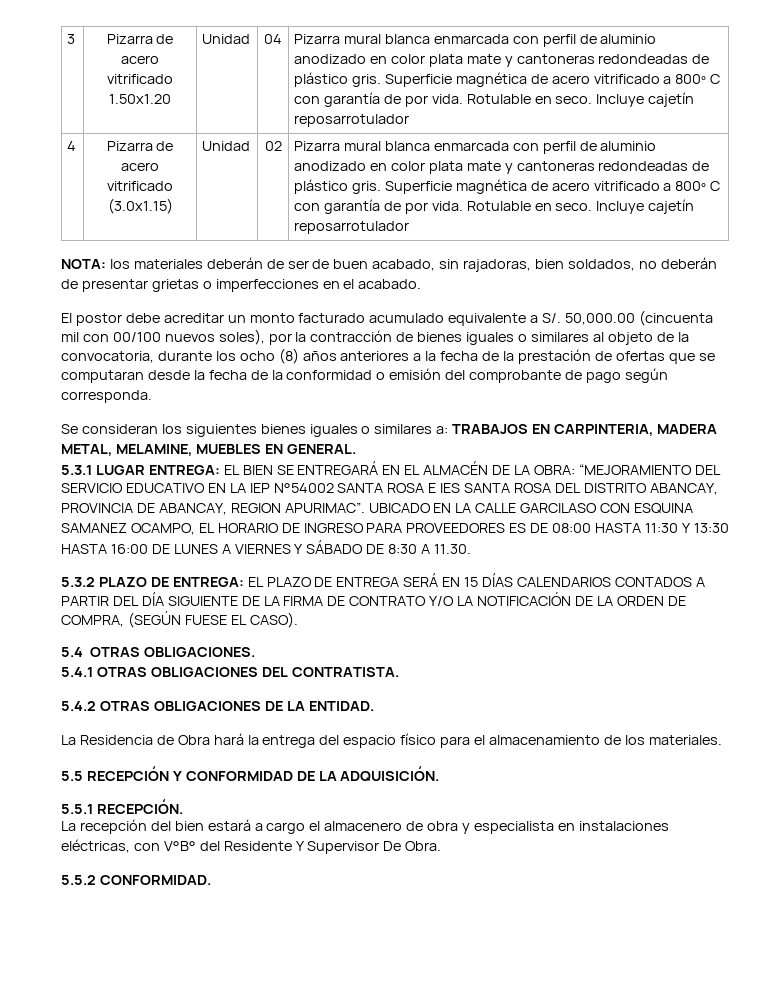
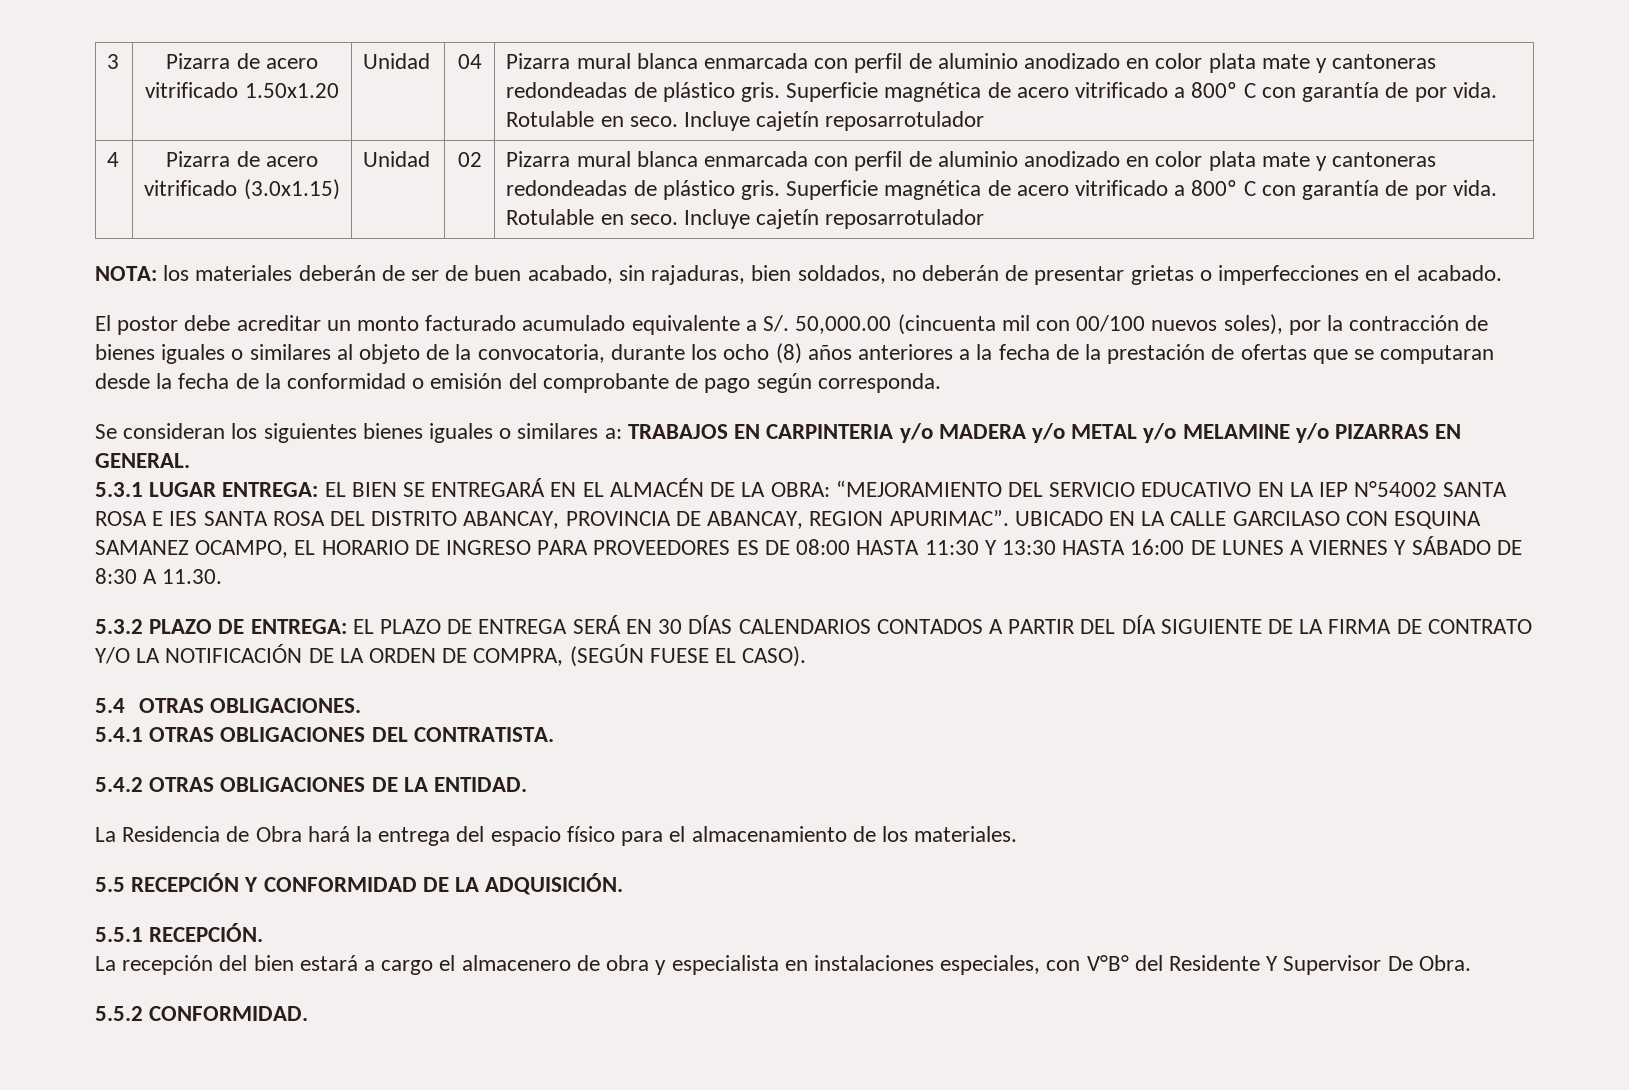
- NOTA: los materiales deberán de ser de buen acabado, sin rajadoras, bien soldados, no deberán de presentar grietas o imperfecciones en el acabado.
+ NOTA: los materiales deberán de ser de buen acabado, sin rajaduras, bien soldados, no deberán de presentar grietas o imperfecciones en el acabado.
- Se consideran los siguientes bienes iguales o similares a: TRABAJOS EN CARPINTERIA, MADERA METAL, MELAMINE, MUEBLES EN GENERAL.
+ Se consideran los siguientes bienes iguales o similares a: TRABAJOS EN CARPINTERIA y/o MADERA y/o METAL y/o MELAMINE y/o PIZARRAS EN GENERAL.
- 5.3.2 PLAZO DE ENTREGA: EL PLAZO DE ENTREGA SERÁ EN 15 DÍAS CALENDARIOS CONTADOS A PARTIR DEL DÍA SIGUIENTE DE LA FIRMA DE CONTRATO Y/O LA NOTIFICACIÓN DE LA ORDEN DE COMPRA, (SEGÚN FUESE EL CASO).
+ 5.3.2 PLAZO DE ENTREGA: EL PLAZO DE ENTREGA SERÁ EN 30 DÍAS CALENDARIOS CONTADOS A PARTIR DEL DÍA SIGUIENTE DE LA FIRMA DE CONTRATO Y/O LA NOTIFICACIÓN DE LA ORDEN DE COMPRA, (SEGÚN FUESE EL CASO).
- La recepción del bien estará a cargo el almacenero de obra y especialista en instalaciones eléctricas, con V°B° del Residente Y Supervisor De Obra.
+ La recepción del bien estará a cargo el almacenero de obra y especialista en instalaciones especiales, con V°B° del Residente Y Supervisor De Obra.

